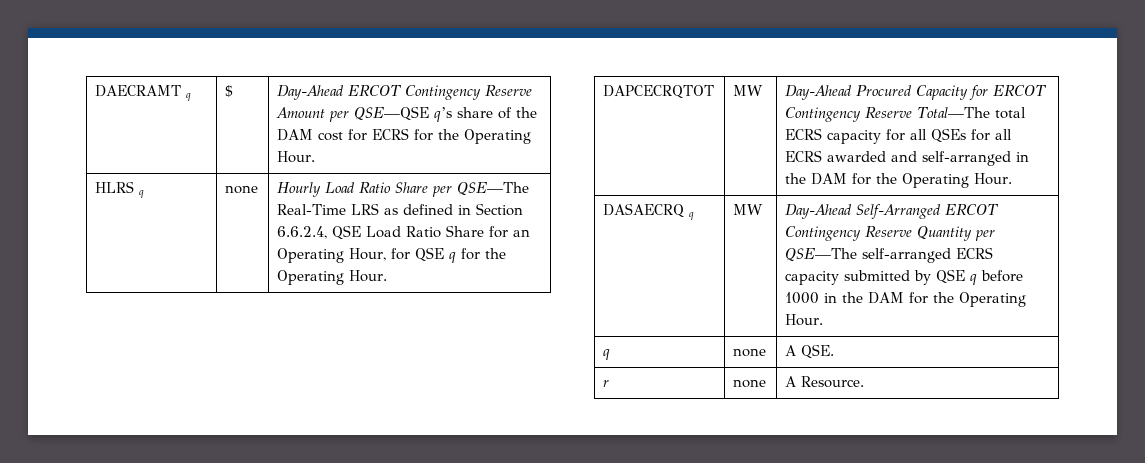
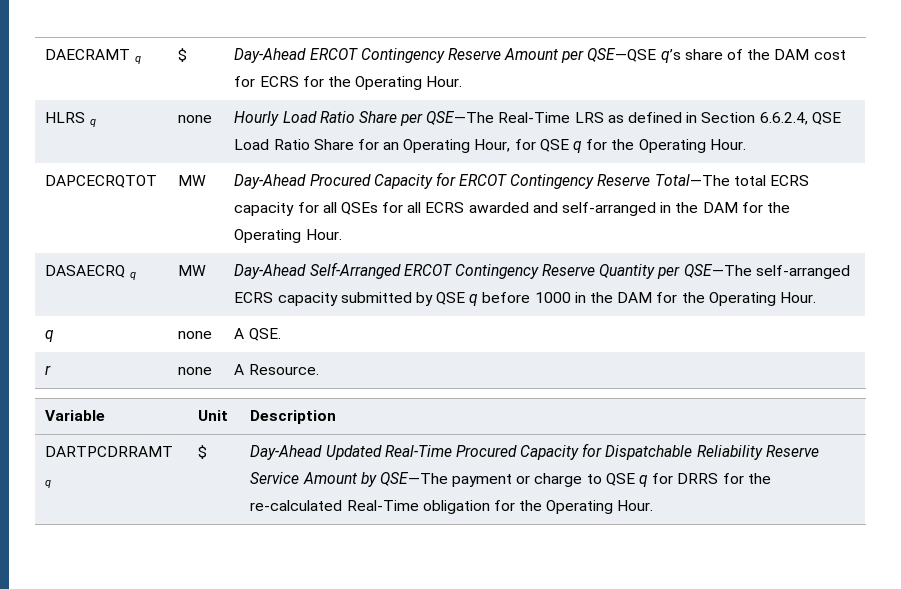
+ Variable | Unit | Description
+ DARTPCDRRAMT q | $ | Day-Ahead Updated Real-Time Procured Capacity for Dispatchable Reliability Reserve Service Amount by QSE—The payment or charge to QSE q for DRRS for the re-calculated Real-Time obligation for the Operating Hour.

